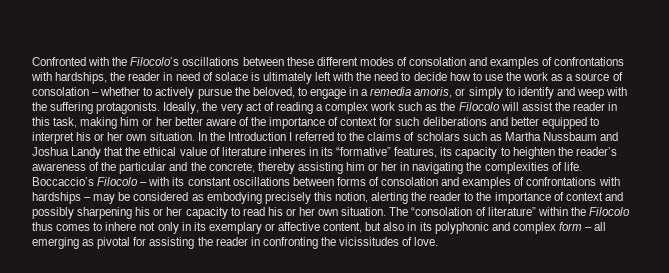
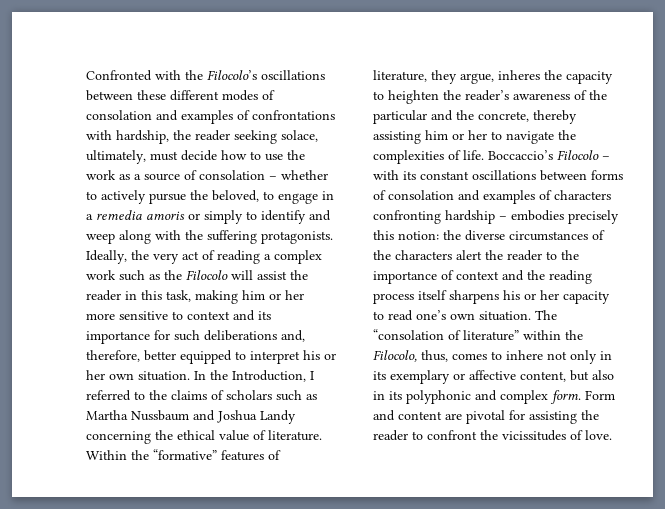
- Confronted with the Filocolo’s oscillations between these different modes of consolation and examples of confrontations with hardships, the reader in need of solace is ultimately left with the need to decide how to use the work as a source of consolation – whether to actively pursue the beloved, to engage in a remedia amoris, or simply to identify and weep with the suffering protagonists.
+ Confronted with the Filocolo’s oscillations between these different modes of consolation and examples of confrontations with hardship, the reader seeking solace, ultimately, must decide how to use the work as a source of consolation – whether to actively pursue the beloved, to engage in a remedia amoris or simply to identify and weep along with the suffering protagonists.
- Ideally, the very act of reading a complex work such as the Filocolo will assist the reader in this task, making him or her better aware of the importance of context for such deliberations and better equipped to interpret his or her own situation.
+ Ideally, the very act of reading a complex work such as the Filocolo will assist the reader in this task, making him or her more sensitive to context and its importance for such deliberations and, therefore, better equipped to interpret his or her own situation.
- In the Introduction I referred to the claims of scholars such as Martha Nussbaum and Joshua Landy that the ethical value of literature inheres in its “formative” features, its capacity to heighten the reader’s awareness of the particular and the concrete, thereby assisting him or her in navigating the complexities of life.
+ In the Introduction, I referred to the claims of scholars such as Martha Nussbaum and Joshua Landy concerning the ethical value of literature. Within the “formative” features of literature, they argue, inheres the capacity to heighten the reader’s awareness of the particular and the concrete, thereby assisting him or her to navigate the complexities of life.
- Boccaccio’s Filocolo – with its constant oscillations between forms of consolation and examples of confrontations with hardships – may be considered as embodying precisely this notion, alerting the reader to the importance of context and possibly sharpening his or her capacity to read his or her own situation.
+ Boccaccio’s Filocolo – with its constant oscillations between forms of consolation and examples of characters confronting hardship – embodies precisely this notion: the diverse circumstances of the characters alert the reader to the importance of context and the reading process itself sharpens his or her capacity to read one’s own situation.
- The “consolation of literature” within the Filocolo thus comes to inhere not only in its exemplary or affective content, but also in its polyphonic and complex form – all emerging as pivotal for assisting the reader in confronting the vicissitudes of love.
+ The “consolation of literature” within the Filocolo, thus, comes to inhere not only in its exemplary or affective content, but also in its polyphonic and complex form. Form and content are pivotal for assisting the reader to confront the vicissitudes of love.

